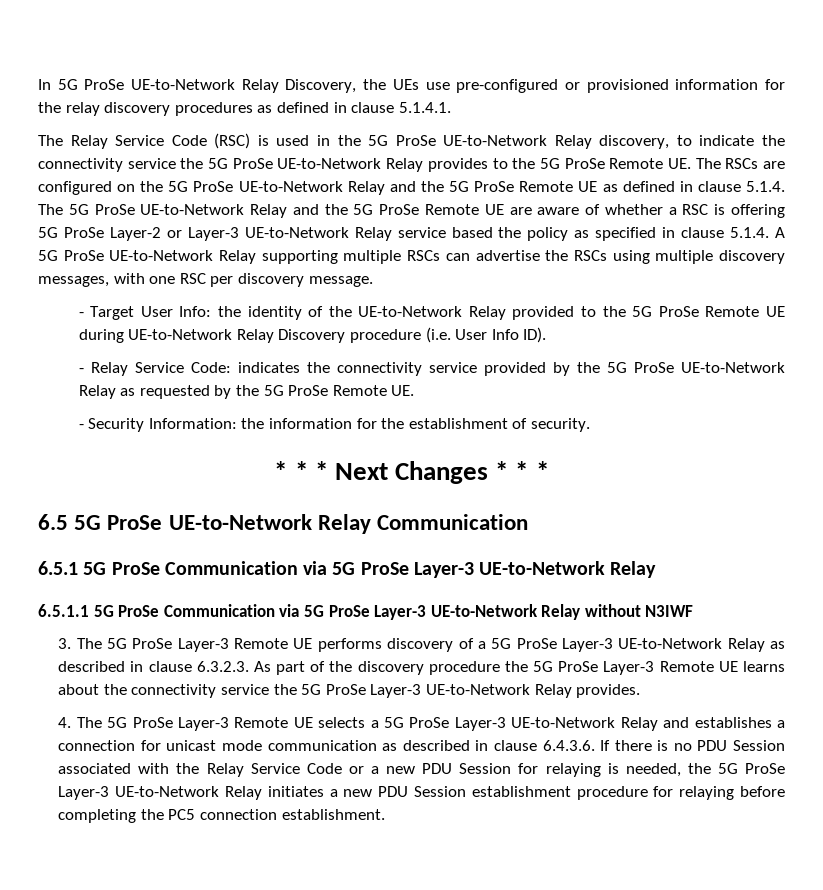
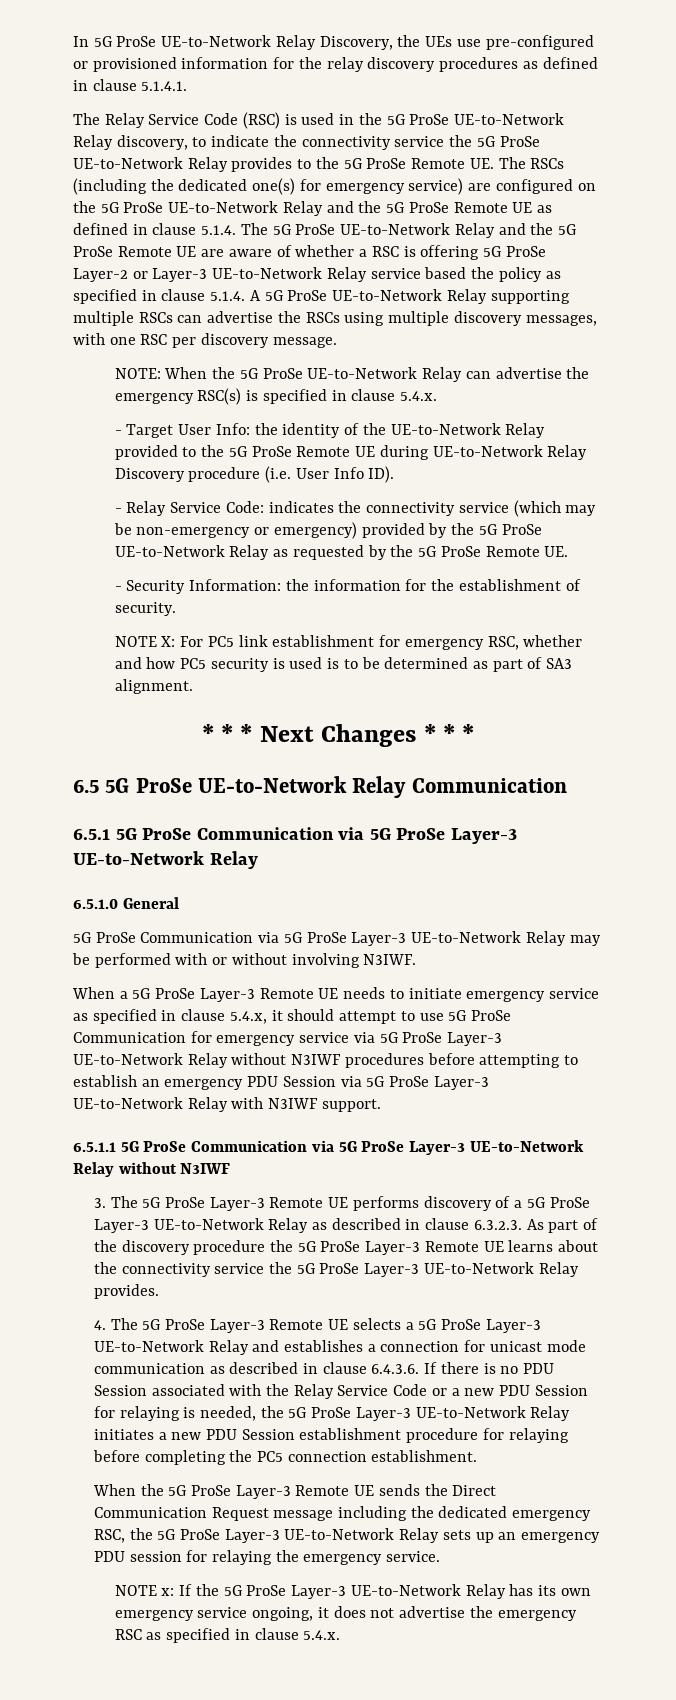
- The Relay Service Code (RSC) is used in the 5G ProSe UE-to-Network Relay discovery, to indicate the connectivity service the 5G ProSe UE-to-Network Relay provides to the 5G ProSe Remote UE. The RSCs are configured on the 5G ProSe UE-to-Network Relay and the 5G ProSe Remote UE as defined in clause 5.1.4. The 5G ProSe UE-to-Network Relay and the 5G ProSe Remote UE are aware of whether a RSC is offering 5G ProSe Layer-2 or Layer-3 UE-to-Network Relay service based the policy as specified in clause 5.1.4. A 5G ProSe UE-to-Network Relay supporting multiple RSCs can advertise the RSCs using multiple discovery messages, with one RSC per discovery message.
+ The Relay Service Code (RSC) is used in the 5G ProSe UE-to-Network Relay discovery, to indicate the connectivity service the 5G ProSe UE-to-Network Relay provides to the 5G ProSe Remote UE. The RSCs (including the dedicated one(s) for emergency service) are configured on the 5G ProSe UE-to-Network Relay and the 5G ProSe Remote UE as defined in clause 5.1.4. The 5G ProSe UE-to-Network Relay and the 5G ProSe Remote UE are aware of whether a RSC is offering 5G ProSe Layer-2 or Layer-3 UE-to-Network Relay service based the policy as specified in clause 5.1.4. A 5G ProSe UE-to-Network Relay supporting multiple RSCs can advertise the RSCs using multiple discovery messages, with one RSC per discovery message.
+ NOTE: When the 5G ProSe UE-to-Network Relay can advertise the emergency RSC(s) is specified in clause 5.4.x.
- - Relay Service Code: indicates the connectivity service provided by the 5G ProSe UE-to-Network Relay as requested by the 5G ProSe Remote UE.
+ - Relay Service Code: indicates the connectivity service (which may be non-emergency or emergency) provided by the 5G ProSe UE-to-Network Relay as requested by the 5G ProSe Remote UE.
+ NOTE X: For PC5 link establishment for emergency RSC, whether and how PC5 security is used is to be determined as part of SA3 alignment.
+ 6.5.1.0 General
+ 5G ProSe Communication via 5G ProSe Layer-3 UE-to-Network Relay may be performed with or without involving N3IWF.
+ When a 5G ProSe Layer-3 Remote UE needs to initiate emergency service as specified in clause 5.4.x, it should attempt to use 5G ProSe Communication for emergency service via 5G ProSe Layer-3 UE-to-Network Relay without N3IWF procedures before attempting to establish an emergency PDU Session via 5G ProSe Layer-3 UE-to-Network Relay with N3IWF support.
+ When the 5G ProSe Layer-3 Remote UE sends the Direct Communication Request message including the dedicated emergency RSC, the 5G ProSe Layer-3 UE-to-Network Relay sets up an emergency PDU session for relaying the emergency service.
+ NOTE x: If the 5G ProSe Layer-3 UE-to-Network Relay has its own emergency service ongoing, it does not advertise the emergency RSC as specified in clause 5.4.x.

